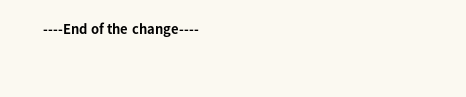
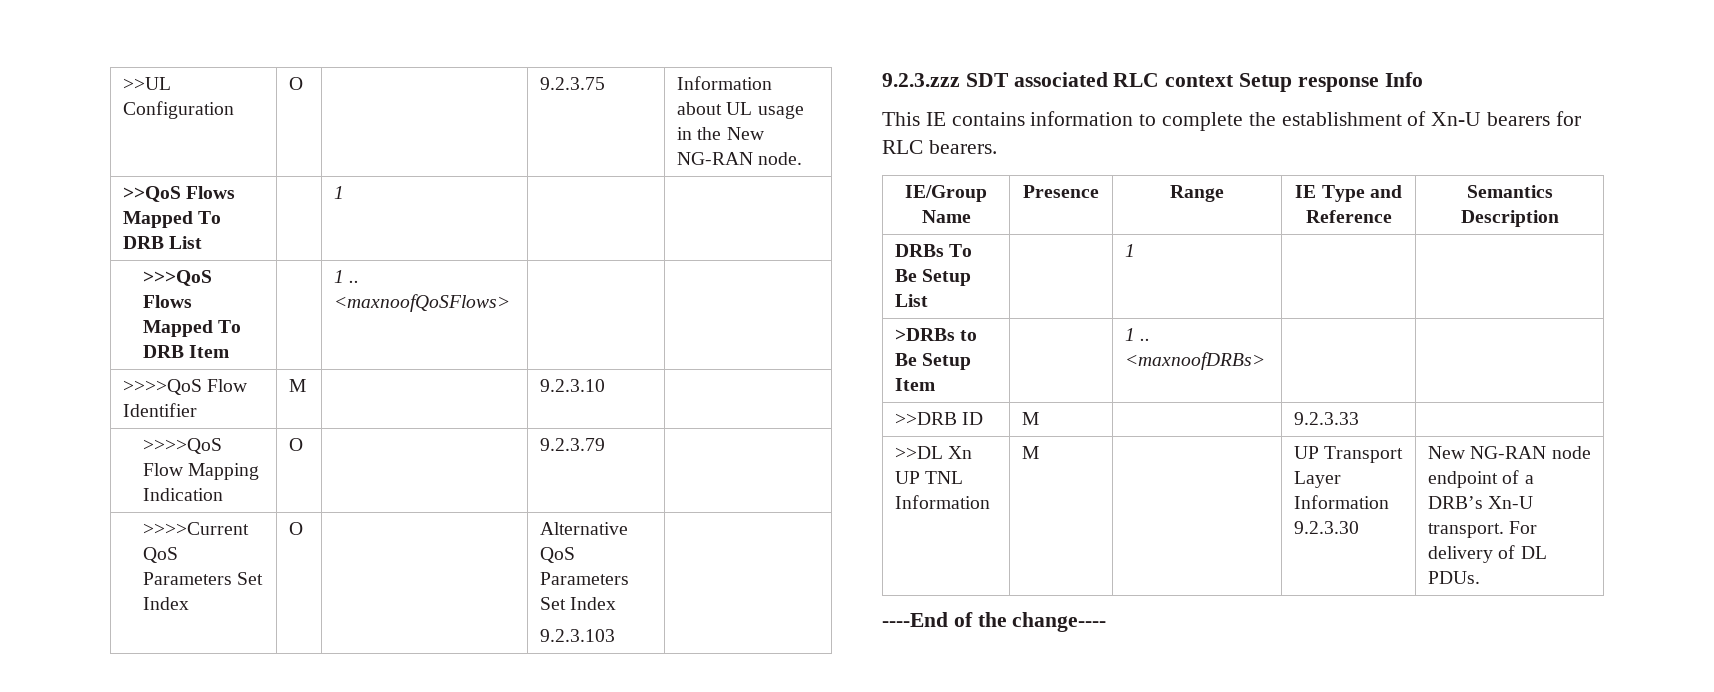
+ >>UL Configuration | O | | 9.2.3.75 | Information about UL usage in the New NG-RAN node.
+ >>QoS Flows Mapped To DRB List | | 1 | |
+ >>>QoS Flows Mapped To DRB Item | | 1 .. <maxnoofQoSFlows> | |
+ >>>>QoS Flow Identifier | M | | 9.2.3.10 |
+ >>>>QoS Flow Mapping Indication | O | | 9.2.3.79 |
+ >>>>Current QoS Parameters Set Index | O | | Alternative QoS Parameters Set Index
+ 9.2.3.103 |
+ 9.2.3.zzz SDT associated RLC context Setup response Info
+ This IE contains information to complete the establishment of Xn-U bearers for RLC bearers.
+ IE/Group Name | Presence | Range | IE Type and Reference | Semantics Description
+ DRBs To Be Setup List | | 1 | |
+ >DRBs to Be Setup Item | | 1 .. <maxnoofDRBs> | |
+ >>DRB ID | M | | 9.2.3.33 |
+ >>DL Xn UP TNL Information | M | | UP Transport Layer Information 9.2.3.30 | New NG-RAN node endpoint of a DRB’s Xn-U transport. For delivery of DL PDUs.

